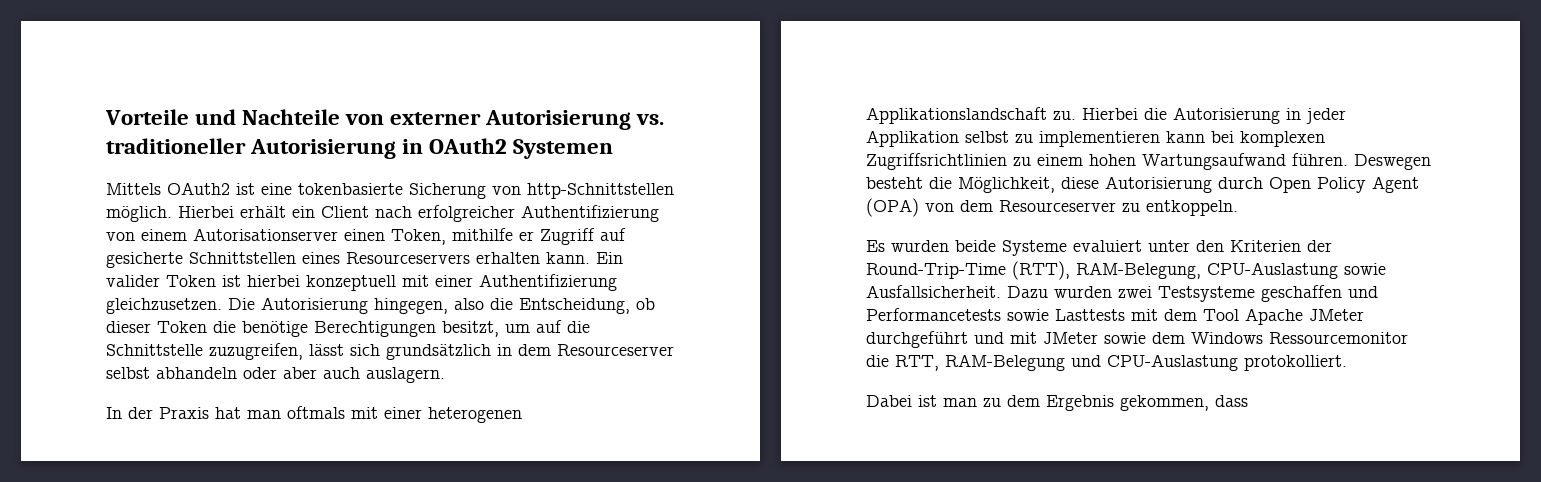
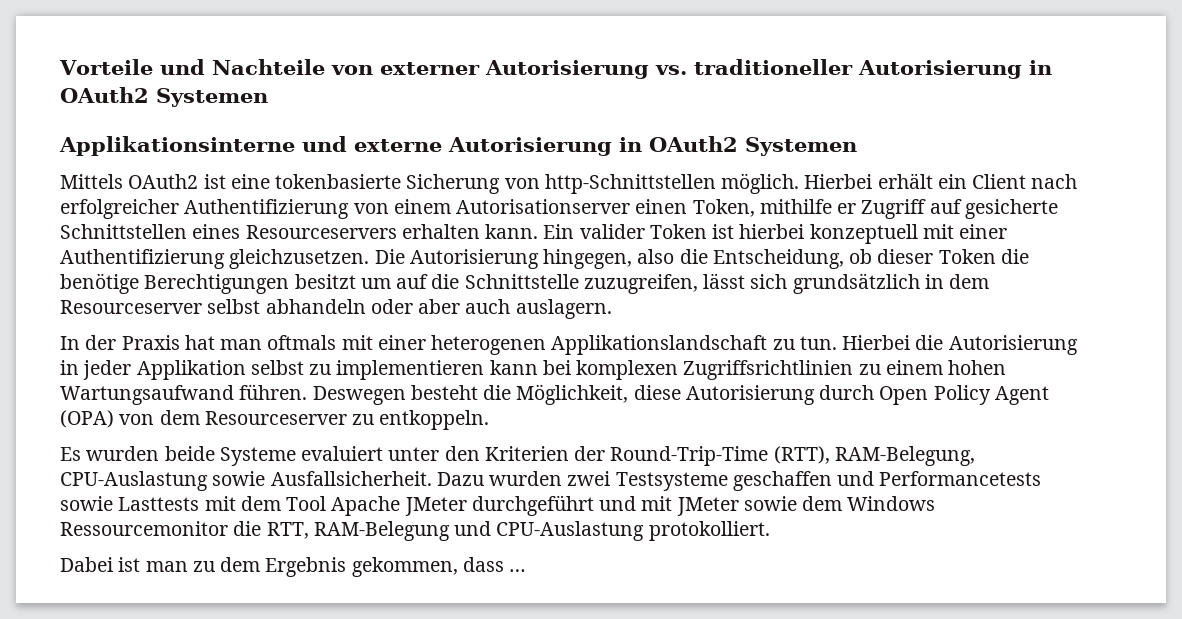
+ Applikationsinterne und externe Autorisierung in OAuth2 Systemen
- Die Autorisierung hingegen, also die Entscheidung, ob dieser Token die benötige Berechtigungen besitzt, um auf die Schnittstelle zuzugreifen, lässt sich grundsätzlich in dem Resourceserver selbst abhandeln oder aber auch auslagern.
+ Die Autorisierung hingegen, also die Entscheidung, ob dieser Token die benötige Berechtigungen besitzt um auf die Schnittstelle zuzugreifen, lässt sich grundsätzlich in dem Resourceserver selbst abhandeln oder aber auch auslagern.
- In der Praxis hat man oftmals mit einer heterogenen Applikationslandschaft zu.
+ In der Praxis hat man oftmals mit einer heterogenen Applikationslandschaft zu tun.
- Dabei ist man zu dem Ergebnis gekommen, dass
+ Dabei ist man zu dem Ergebnis gekommen, dass …

